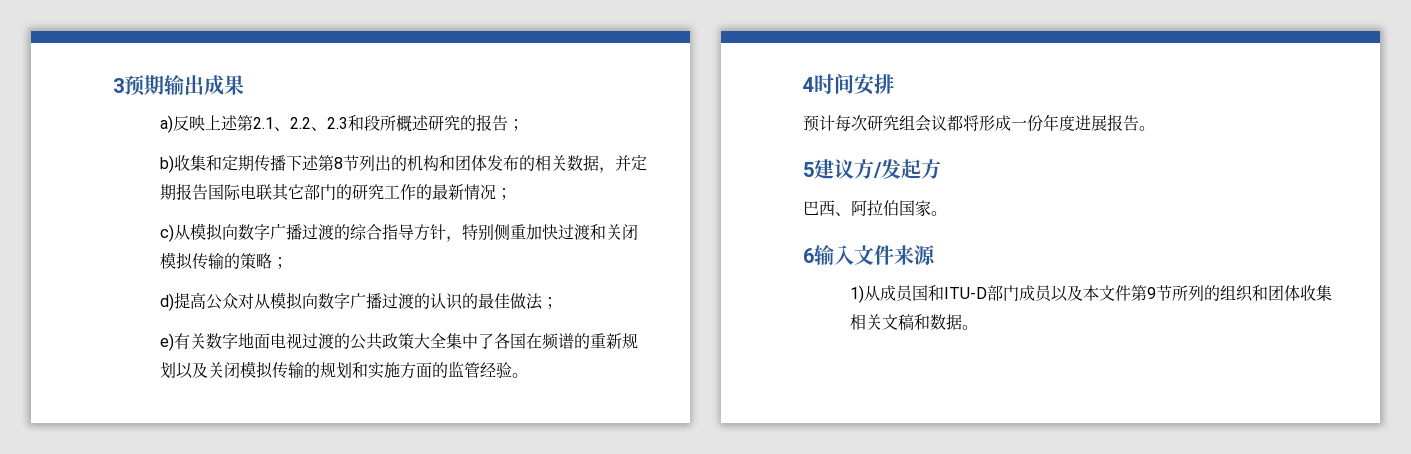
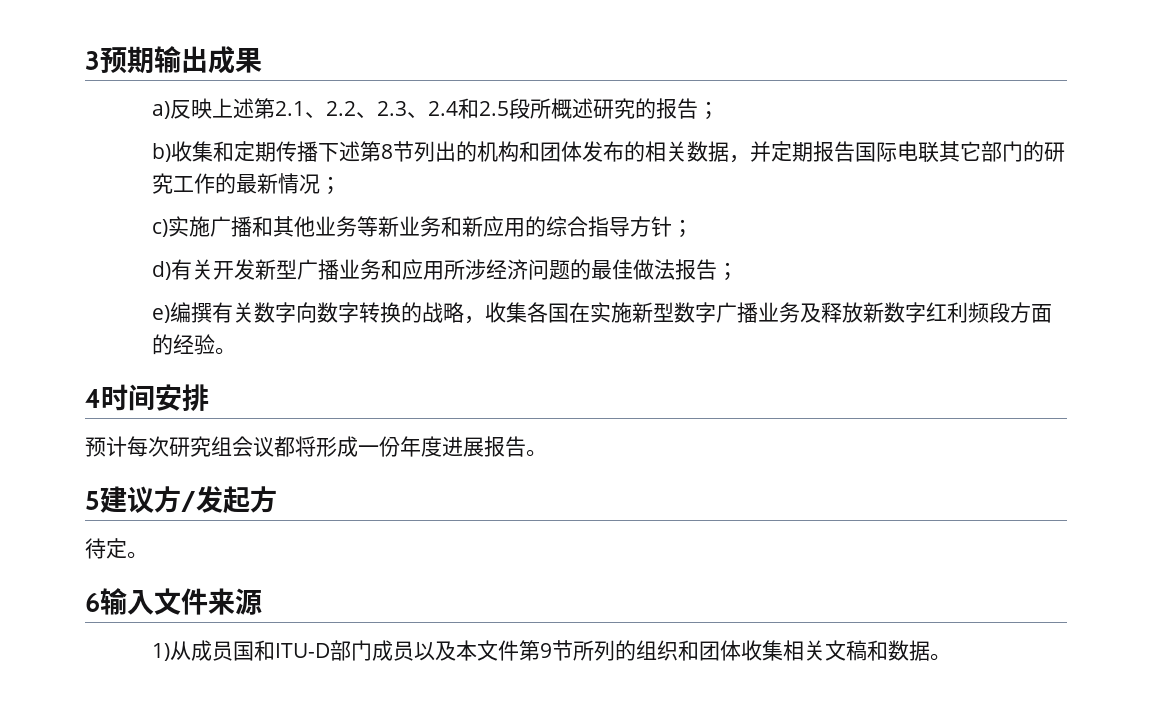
- a)反映上述第2.1、2.2、2.3和段所概述研究的报告；
+ a)反映上述第2.1、2.2、2.3、2.4和2.5段所概述研究的报告；
- c)从模拟向数字广播过渡的综合指导方针，特别侧重加快过渡和关闭模拟传输的策略；
- d)提高公众对从模拟向数字广播过渡的认识的最佳做法；
+ c)实施广播和其他业务等新业务和新应用的综合指导方针；
+ d)有关开发新型广播业务和应用所涉经济问题的最佳做法报告；
- e)有关数字地面电视过渡的公共政策大全集中了各国在频谱的重新规划以及关闭模拟传输的规划和实施方面的监管经验。
+ e)编撰有关数字向数字转换的战略，收集各国在实施新型数字广播业务及释放新数字红利频段方面的经验。
- 巴西、阿拉伯国家。
+ 待定。

